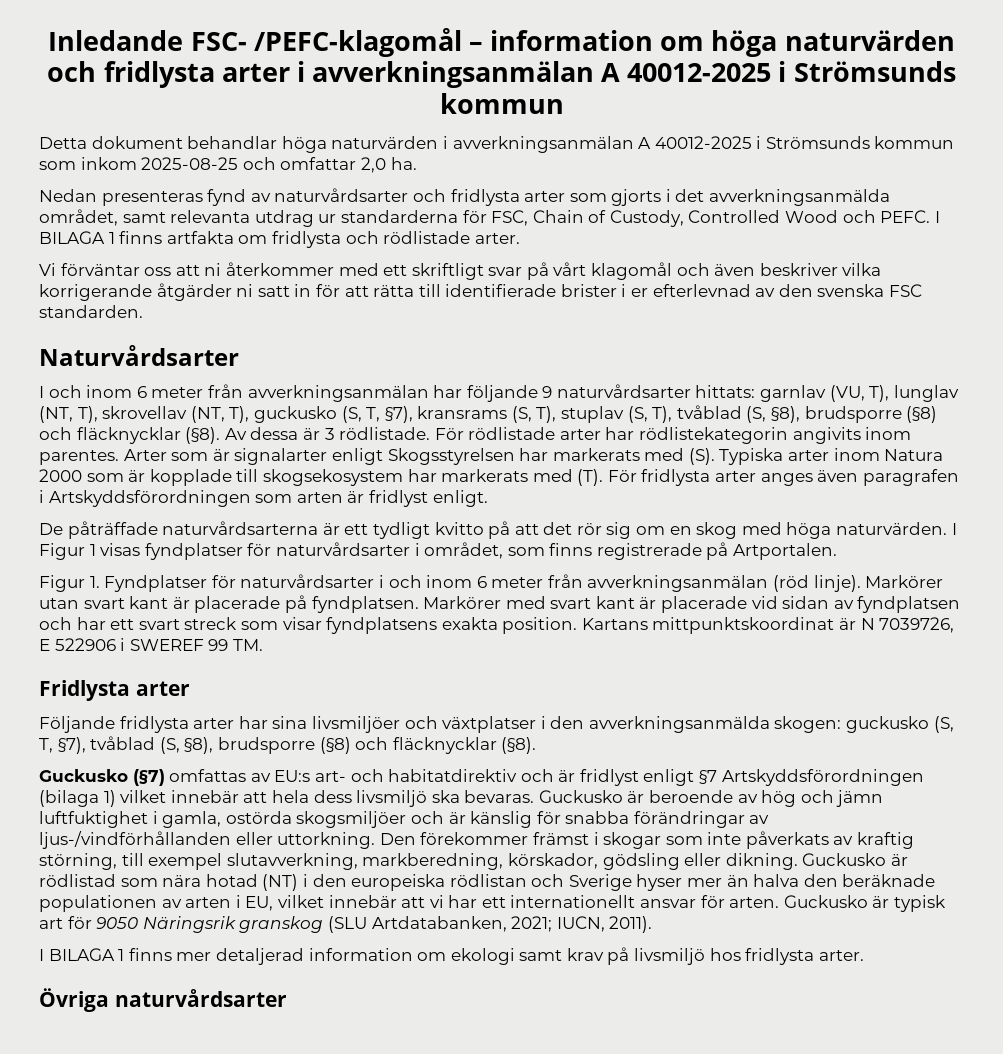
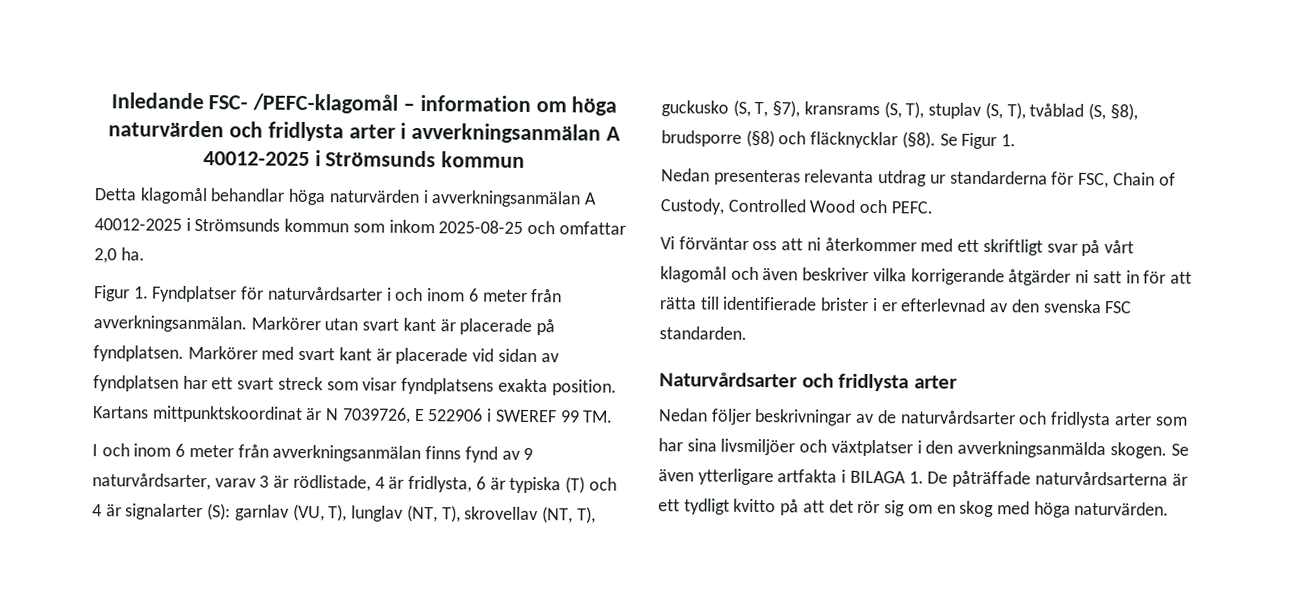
- Detta dokument behandlar höga naturvärden i avverkningsanmälan A 40012-2025 i Strömsunds kommun som inkom 2025-08-25 och omfattar 2,0 ha.
+ Detta klagomål behandlar höga naturvärden i avverkningsanmälan A 40012-2025 i Strömsunds kommun som inkom 2025-08-25 och omfattar 2,0 ha.
- Nedan presenteras fynd av naturvårdsarter och fridlysta arter som gjorts i det avverkningsanmälda området, samt relevanta utdrag ur standarderna för FSC, Chain of Custody, Controlled Wood och PEFC. I BILAGA 1 finns artfakta om fridlysta och rödlistade arter.
+ Figur 1. Fyndplatser för naturvårdsarter i och inom 6 meter från avverkningsanmälan. Markörer utan svart kant är placerade på fyndplatsen. Markörer med svart kant är placerade vid sidan av fyndplatsen har ett svart streck som visar fyndplatsens exakta position. Kartans mittpunktskoordinat är N 7039726, E 522906 i SWEREF 99 TM.
+ I och inom 6 meter från avverkningsanmälan finns fynd av 9 naturvårdsarter, varav 3 är rödlistade, 4 är fridlysta, 6 är typiska (T) och 4 är signalarter (S): garnlav (VU, T), lunglav (NT, T), skrovellav (NT, T), guckusko (S, T, §7), kransrams (S, T), stuplav (S, T), tvåblad (S, §8), brudsporre (§8) och fläcknycklar (§8). Se Figur 1.
+ Nedan presenteras relevanta utdrag ur standarderna för FSC, Chain of Custody, Controlled Wood och PEFC.
- Naturvårdsarter
- I och inom 6 meter från avverkningsanmälan har följande 9 naturvårdsarter hittats: garnlav (VU, T), lunglav (NT, T), skrovellav (NT, T), guckusko (S, T, §7), kransrams (S, T), stuplav (S, T), tvåblad (S, §8), brudsporre (§8) och fläcknycklar (§8). Av dessa är 3 rödlistade. För rödlistade arter har rödlistekategorin angivits inom parentes. Arter som är signalarter enligt Skogsstyrelsen har markerats med (S). Typiska arter inom Natura 2000 som är kopplade till skogsekosystem har markerats med (T). För fridlysta arter anges även paragrafen i Artskyddsförordningen som arten är fridlyst enligt.
- De påträffade naturvårdsarterna är ett tydligt kvitto på att det rör sig om en skog med höga naturvärden. I Figur 1 visas fyndplatser för naturvårdsarter i området, som finns registrerade på Artportalen.
- Figur 1. Fyndplatser för naturvårdsarter i och inom 6 meter från avverkningsanmälan (röd linje). Markörer utan svart kant är placerade på fyndplatsen. Markörer med svart kant är placerade vid sidan av fyndplatsen och har ett svart streck som visar fyndplatsens exakta position. Kartans mittpunktskoordinat är N 7039726, E 522906 i SWEREF 99 TM.
- Fridlysta arter
- Följande fridlysta arter har sina livsmiljöer och växtplatser i den avverkningsanmälda skogen: guckusko (S, T, §7), tvåblad (S, §8), brudsporre (§8) och fläcknycklar (§8).
- Guckusko (§7) omfattas av EU:s art- och habitatdirektiv och är fridlyst enligt §7 Artskyddsförordningen (bilaga 1) vilket innebär att hela dess livsmiljö ska bevaras. Guckusko är beroende av hög och jämn luftfuktighet i gamla, ostörda skogsmiljöer och är känslig för snabba förändringar av ljus-/vindförhållanden eller uttorkning. Den förekommer främst i skogar som inte påverkats av kraftig störning, till exempel slutavverkning, markberedning, körskador, gödsling eller dikning. Guckusko är rödlistad som nära hotad (NT) i den europeiska rödlistan och Sverige hyser mer än halva den beräknade populationen av arten i EU, vilket innebär att vi har ett internationellt ansvar för arten. Guckusko är typisk art för 9050 Näringsrik granskog (SLU Artdatabanken, 2021; IUCN, 2011).
- I BILAGA 1 finns mer detaljerad information om ekologi samt krav på livsmiljö hos fridlysta arter.
- Övriga naturvårdsarter
+ Naturvårdsarter och fridlysta arter
+ Nedan följer beskrivningar av de naturvårdsarter och fridlysta arter som har sina livsmiljöer och växtplatser i den avverkningsanmälda skogen. Se även ytterligare artfakta i BILAGA 1. De påträffade naturvårdsarterna är ett tydligt kvitto på att det rör sig om en skog med höga naturvärden.

